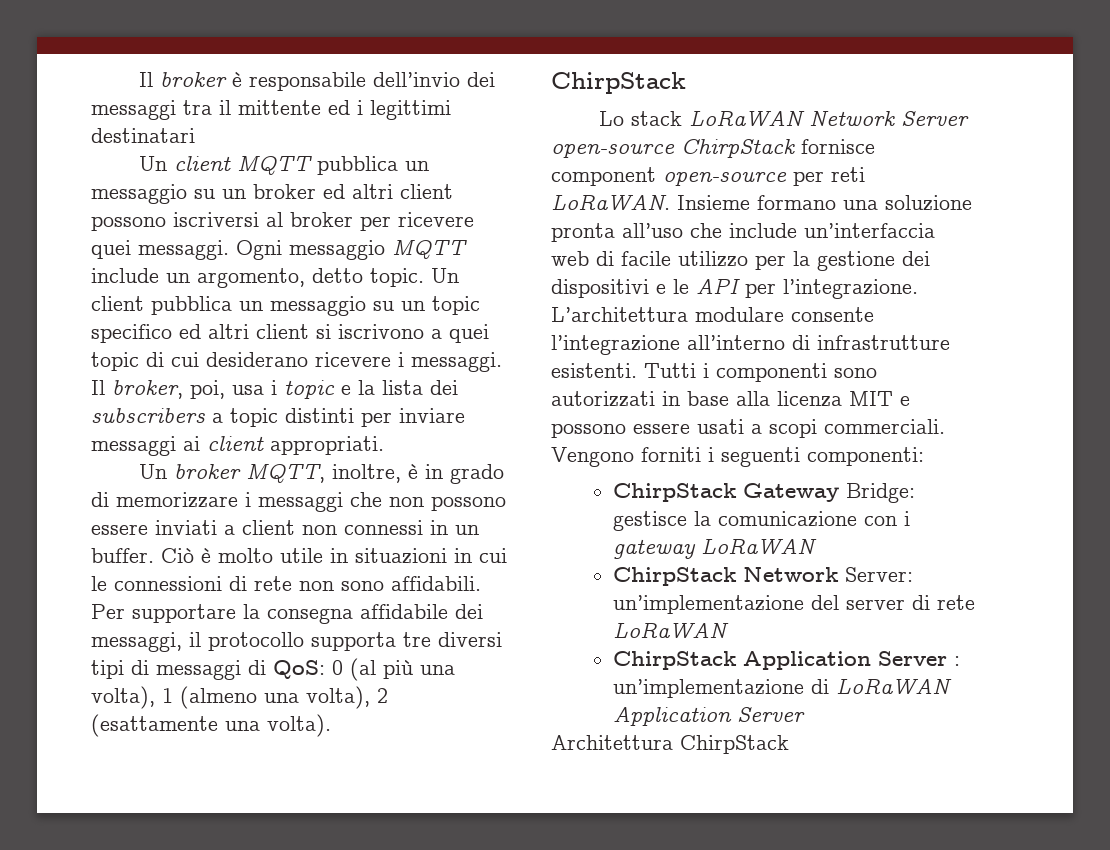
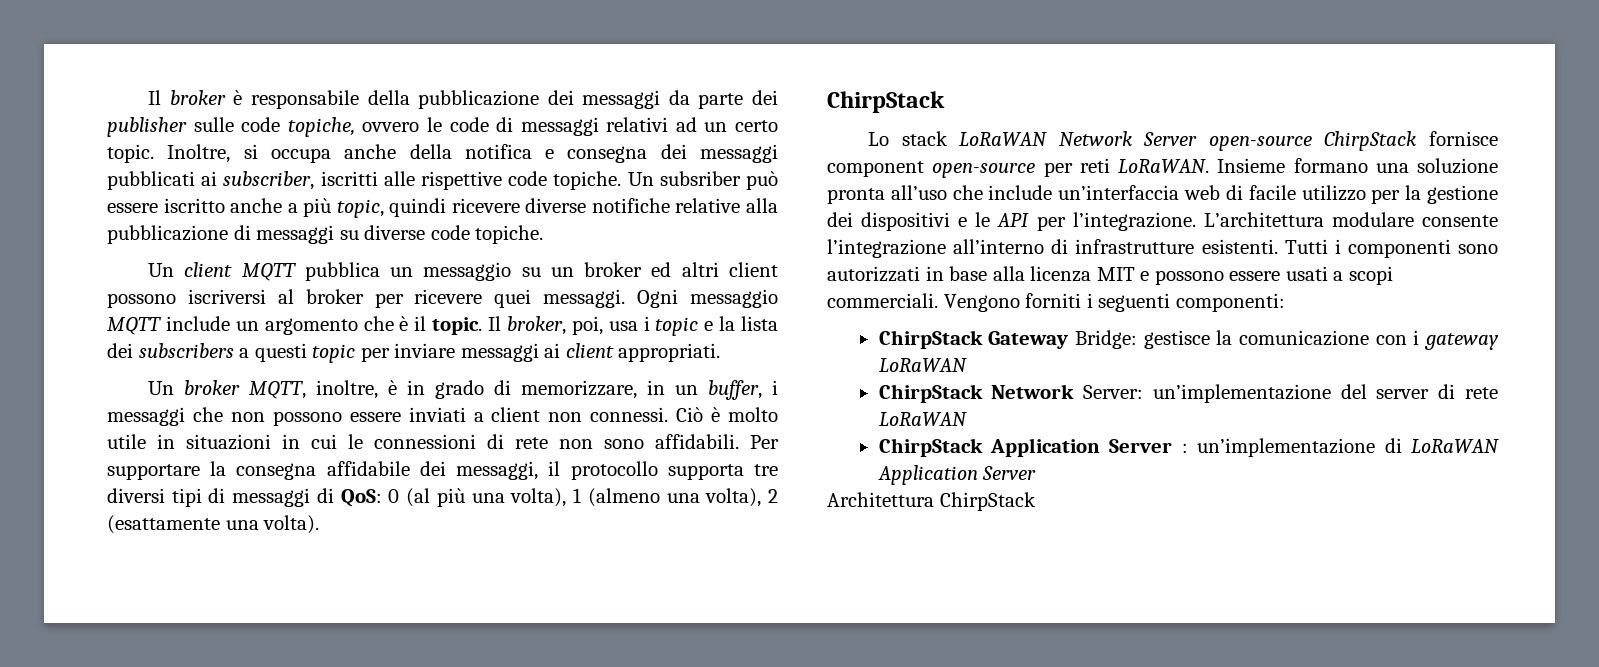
- Il broker è responsabile dell’invio dei messaggi tra il mittente ed i legittimi destinatari
+ Il broker è responsabile della pubblicazione dei messaggi da parte dei publisher sulle code topiche, ovvero le code di messaggi relativi ad un certo topic. Inoltre, si occupa anche della notifica e consegna dei messaggi pubblicati ai subscriber, iscritti alle rispettive code topiche. Un subsriber può essere iscritto anche a più topic, quindi ricevere diverse notifiche relative alla pubblicazione di messaggi su diverse code topiche.
- Ogni messaggio MQTT include un argomento, detto topic. Un client pubblica un messaggio su un topic specifico ed altri client si iscrivono a quei topic di cui desiderano ricevere i messaggi.
+ Ogni messaggio MQTT include un argomento che è il topic.
- Il broker, poi, usa i topic e la lista dei subscribers a topic distinti per inviare messaggi ai client appropriati.
+ Il broker, poi, usa i topic e la lista dei subscribers a questi topic per inviare messaggi ai client appropriati.
- Un broker MQTT, inoltre, è in grado di memorizzare i messaggi che non possono essere inviati a client non connessi in un buffer.
+ Un broker MQTT, inoltre, è in grado di memorizzare, in un buffer, i messaggi che non possono essere inviati a client non connessi.

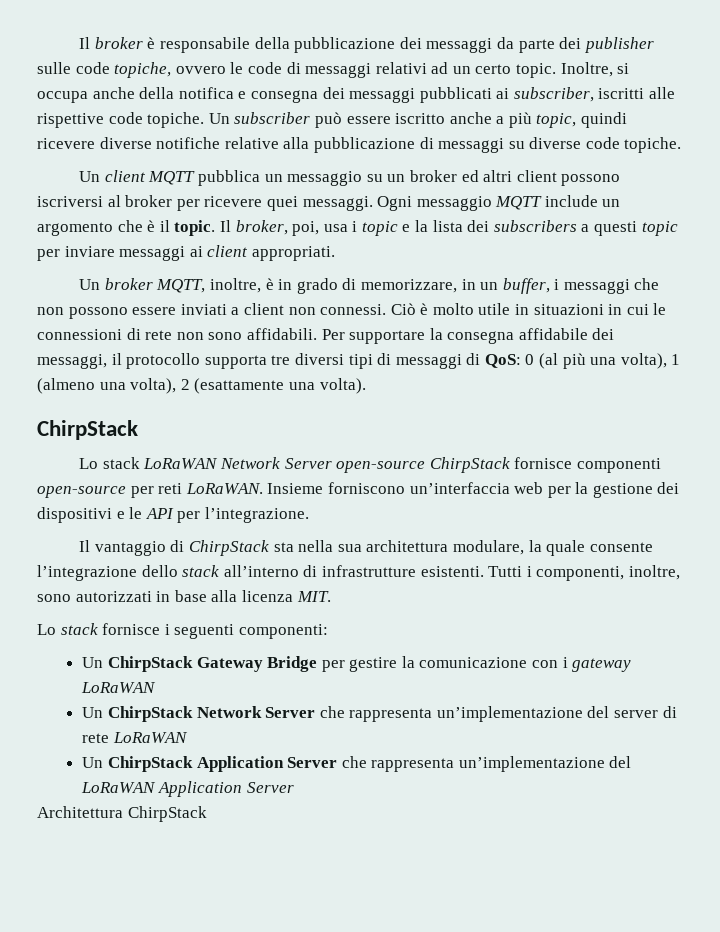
- Un subsriber può essere iscritto anche a più topic, quindi ricevere diverse notifiche relative alla pubblicazione di messaggi su diverse code topiche.
+ Un subscriber può essere iscritto anche a più topic, quindi ricevere diverse notifiche relative alla pubblicazione di messaggi su diverse code topiche.
- Lo stack LoRaWAN Network Server open-source ChirpStack fornisce component open-source per reti LoRaWAN.
+ Lo stack LoRaWAN Network Server open-source ChirpStack fornisce componenti open-source per reti LoRaWAN.
- Insieme formano una soluzione pronta all’uso che include un’interfaccia web di facile utilizzo per la gestione dei dispositivi e le API per l’integrazione. L’architettura modulare consente l’integrazione all’interno di infrastrutture esistenti.
+ Insieme forniscono un’interfaccia web per la gestione dei dispositivi e le API per l’integrazione.
+ Il vantaggio di ChirpStack sta nella sua architettura modulare, la quale consente l’integrazione dello stack all’interno di infrastrutture esistenti.
- Tutti i componenti sono autorizzati in base alla licenza MIT e possono essere usati a scopi commerciali. Vengono forniti i seguenti componenti:
+ Tutti i componenti, inoltre, sono autorizzati in base alla licenza MIT.
+ Lo stack fornisce i seguenti componenti:
- ChirpStack Gateway Bridge: gestisce la comunicazione con i gateway LoRaWAN
+ Un ChirpStack Gateway Bridge per gestire la comunicazione con i gateway LoRaWAN
- ChirpStack Network Server: un’implementazione del server di rete LoRaWAN
+ Un ChirpStack Network Server che rappresenta un’implementazione del server di rete LoRaWAN
- ChirpStack Application Server : un’implementazione di LoRaWAN Application Server
+ Un ChirpStack Application Server che rappresenta un’implementazione del LoRaWAN Application Server

